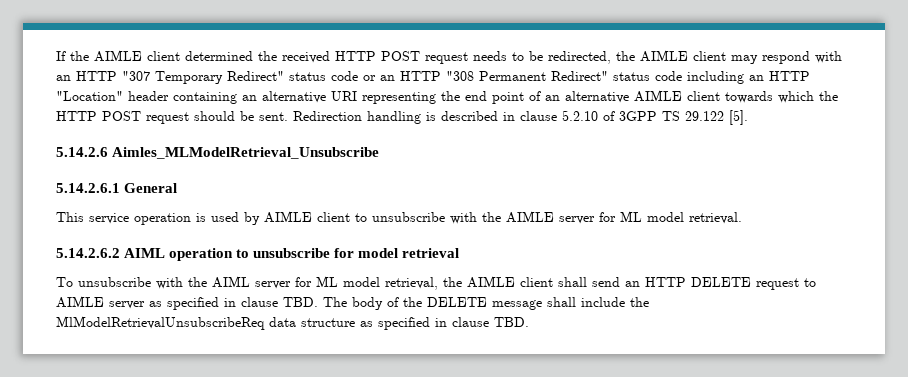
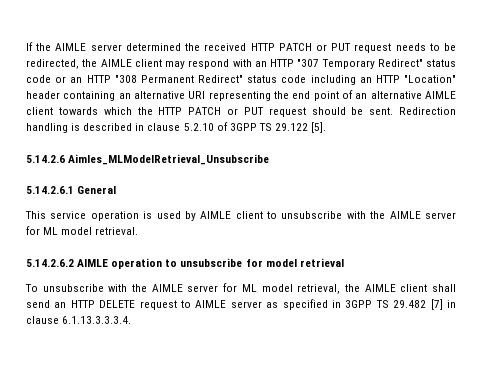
- If the AIMLE client determined the received HTTP POST request needs to be redirected, the AIMLE client may respond with an HTTP "307 Temporary Redirect" status code or an HTTP "308 Permanent Redirect" status code including an HTTP "Location" header containing an alternative URI representing the end point of an alternative AIMLE client towards which the HTTP POST request should be sent.
+ If the AIMLE server determined the received HTTP PATCH or PUT request needs to be redirected, the AIMLE client may respond with an HTTP "307 Temporary Redirect" status code or an HTTP "308 Permanent Redirect" status code including an HTTP "Location" header containing an alternative URI representing the end point of an alternative AIMLE client towards which the HTTP PATCH or PUT request should be sent.
- 5.14.2.6.2 AIML operation to unsubscribe for model retrieval
+ 5.14.2.6.2 AIMLE operation to unsubscribe for model retrieval
- To unsubscribe with the AIML server for ML model retrieval, the AIMLE client shall send an HTTP DELETE request to AIMLE server as specified in clause TBD. The body of the DELETE message shall include the MlModelRetrievalUnsubscribeReq data structure as specified in clause TBD.
+ To unsubscribe with the AIMLE server for ML model retrieval, the AIMLE client shall send an HTTP DELETE request to AIMLE server as specified in 3GPP TS 29.482 [7] in clause 6.1.13.3.3.3.4.

